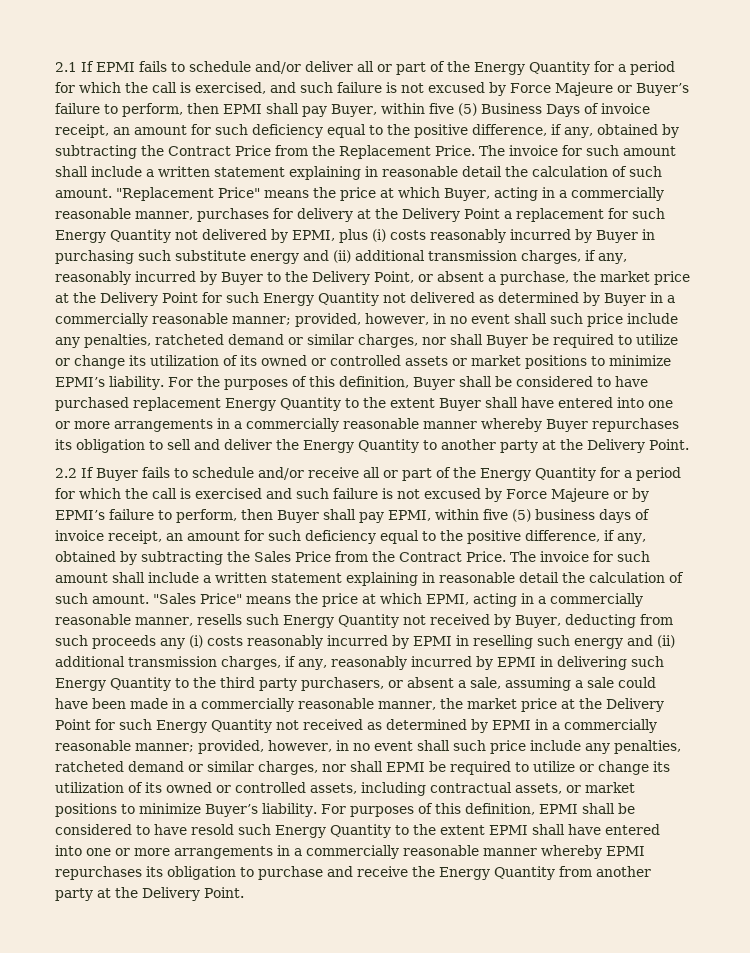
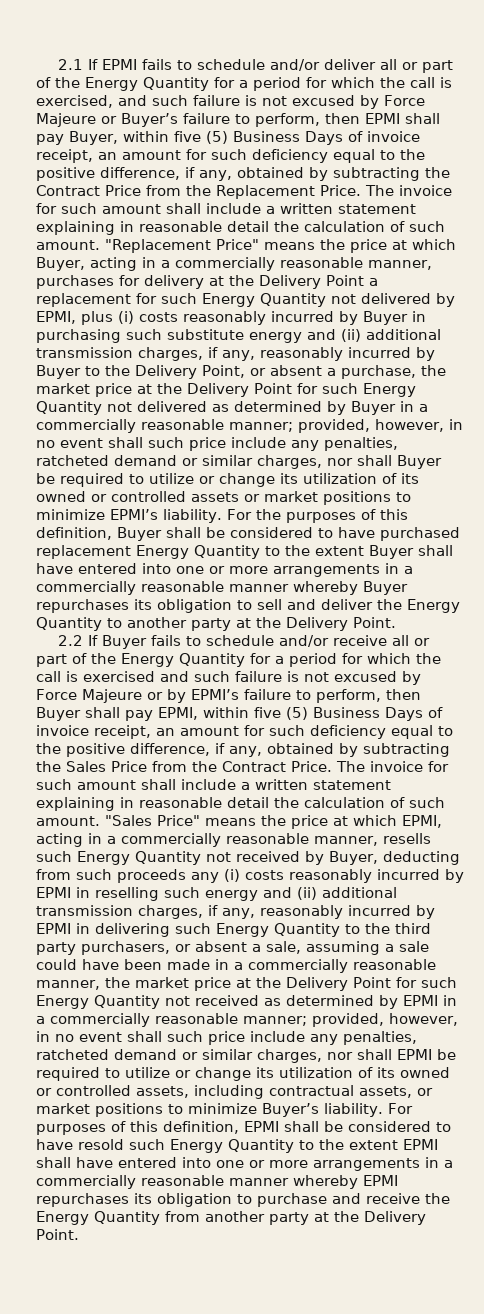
- 2.2 If Buyer fails to schedule and/or receive all or part of the Energy Quantity for a period for which the call is exercised and such failure is not excused by Force Majeure or by EPMI’s failure to perform, then Buyer shall pay EPMI, within five (5) business days of invoice receipt, an amount for such deficiency equal to the positive difference, if any, obtained by subtracting the Sales Price from the Contract Price.
+ 2.2 If Buyer fails to schedule and/or receive all or part of the Energy Quantity for a period for which the call is exercised and such failure is not excused by Force Majeure or by EPMI’s failure to perform, then Buyer shall pay EPMI, within five (5) Business Days of invoice receipt, an amount for such deficiency equal to the positive difference, if any, obtained by subtracting the Sales Price from the Contract Price.

